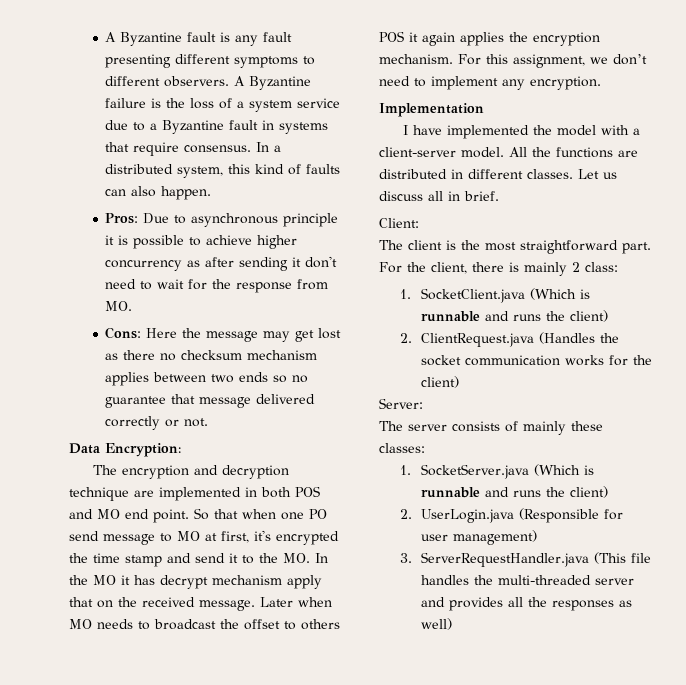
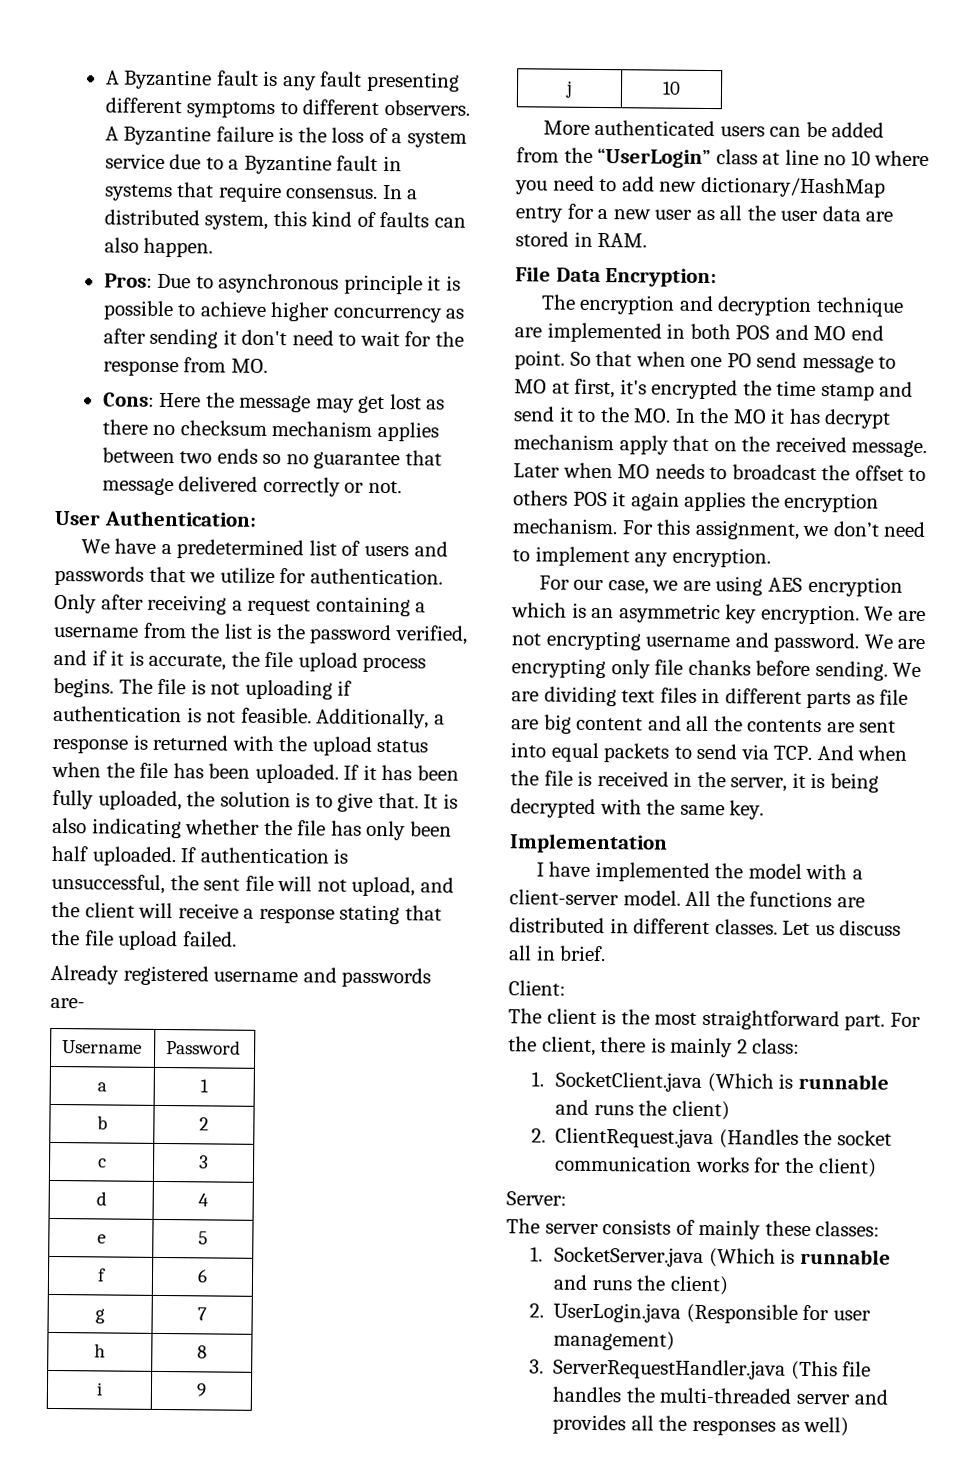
- Data Encryption:
+ User Authentication:
+ We have a predetermined list of users and passwords that we utilize for authentication. Only after receiving a request containing a username from the list is the password verified, and if it is accurate, the file upload process begins. The file is not uploading if authentication is not feasible. Additionally, a response is returned with the upload status when the file has been uploaded. If it has been fully uploaded, the solution is to give that. It is also indicating whether the file has only been half uploaded. If authentication is unsuccessful, the sent file will not upload, and the client will receive a response stating that the file upload failed.
+ Already registered username and passwords are-
+ Username | Password
+ a | 1
+ b | 2
+ c | 3
+ d | 4
+ e | 5
+ f | 6
+ g | 7
+ h | 8
+ i | 9
+ j | 10
+ More authenticated users can be added from the “UserLogin” class at line no 10 where you need to add new dictionary/HashMap entry for a new user as all the user data are stored in RAM.
+ File Data Encryption:
+ For our case, we are using AES encryption which is an asymmetric key encryption. We are not encrypting username and password. We are encrypting only file chanks before sending. We are dividing text files in different parts as file are big content and all the contents are sent into equal packets to send via TCP. And when the file is received in the server, it is being decrypted with the same key.

